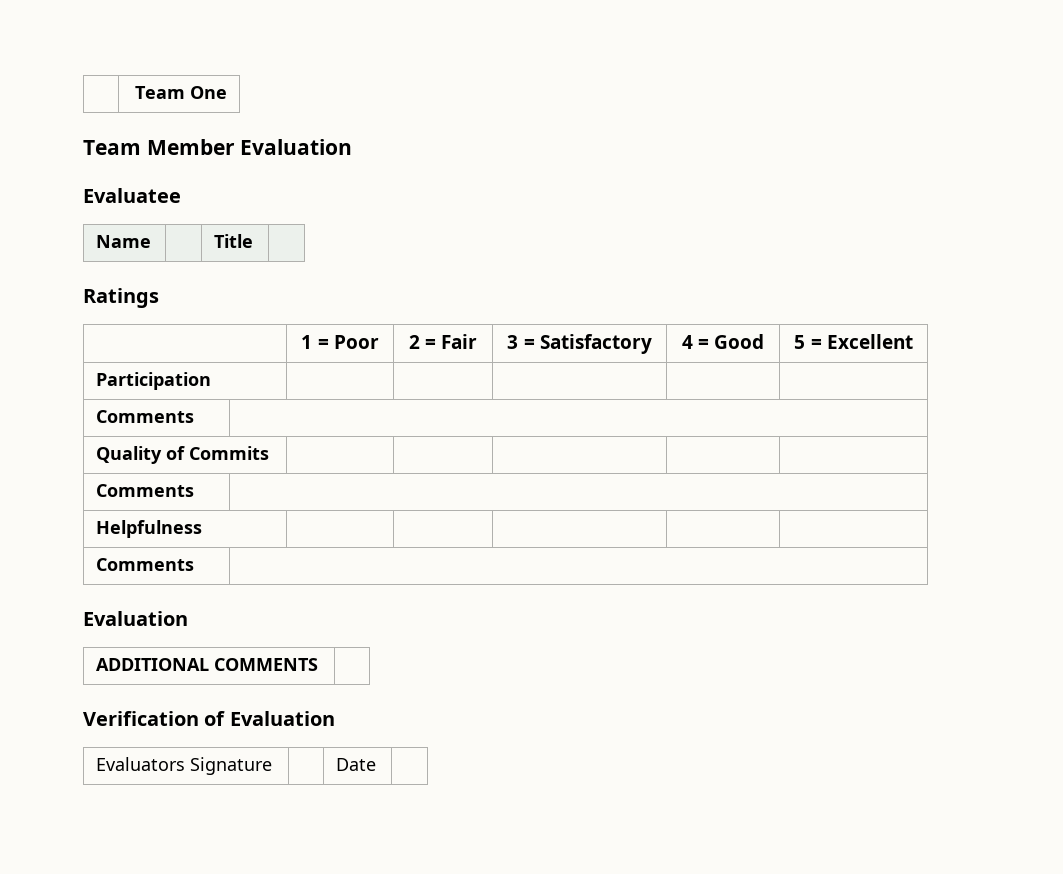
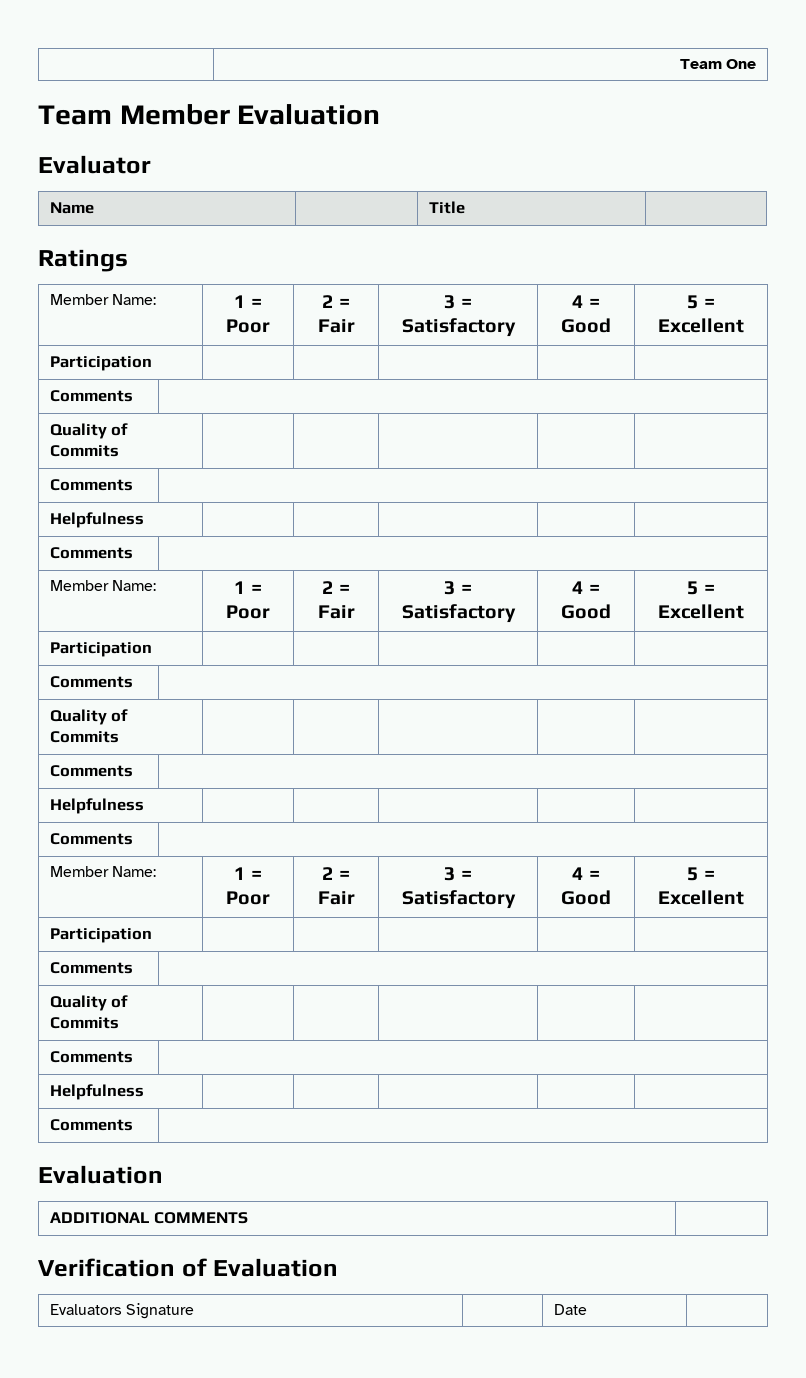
- Evaluatee
+ Evaluator
  Ratings
- | 1 = Poor | 2 = Fair | 3 = Satisfactory | 4 = Good | 5 = Excellent
+ Member Name: | 1 = Poor | 2 = Fair | 3 = Satisfactory | 4 = Good | 5 = Excellent
+ Participation | | | | |
+ Comments |
+ Quality of Commits | | | | |
+ Comments |
+ Helpfulness | | | | |
+ Comments |
+ Member Name: | 1 = Poor | 2 = Fair | 3 = Satisfactory | 4 = Good | 5 = Excellent
+ Participation | | | | |
+ Comments |
+ Quality of Commits | | | | |
+ Comments |
+ Helpfulness | | | | |
+ Comments |
+ Member Name: | 1 = Poor | 2 = Fair | 3 = Satisfactory | 4 = Good | 5 = Excellent

